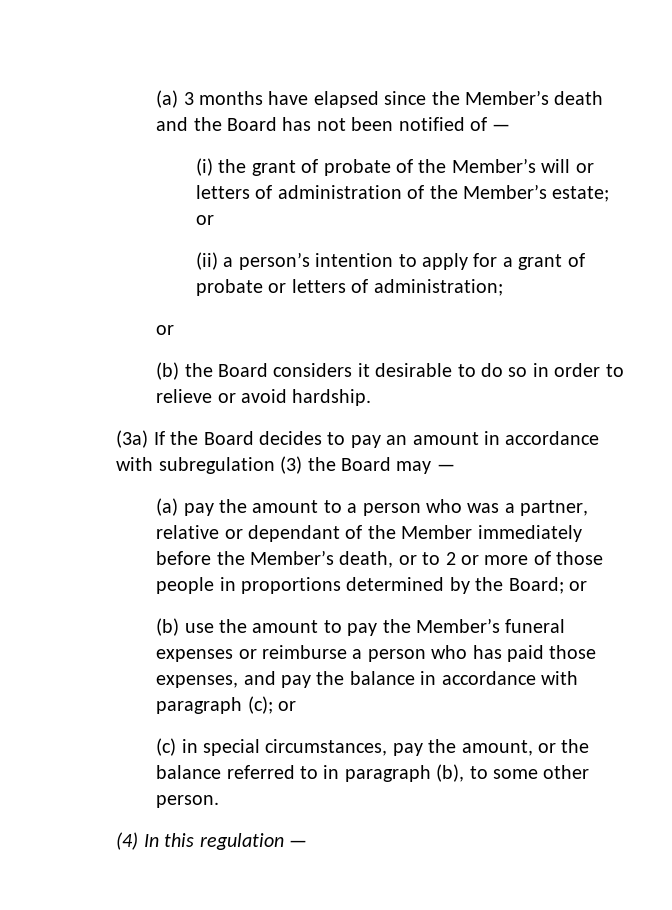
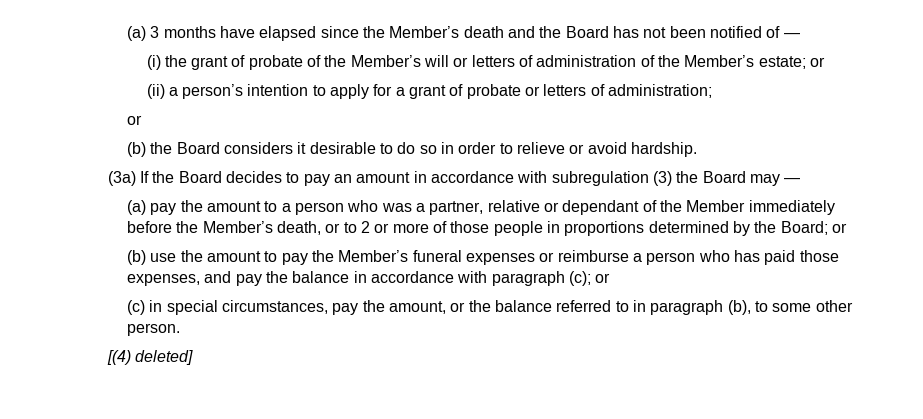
- (4) In this regulation —
+ [(4) deleted]

